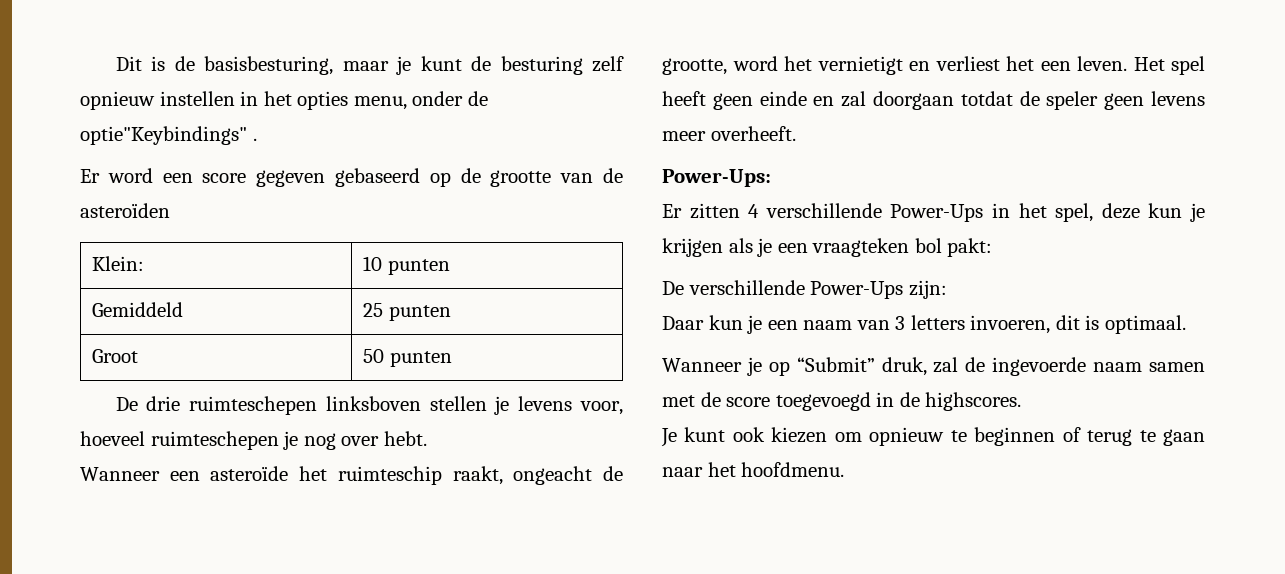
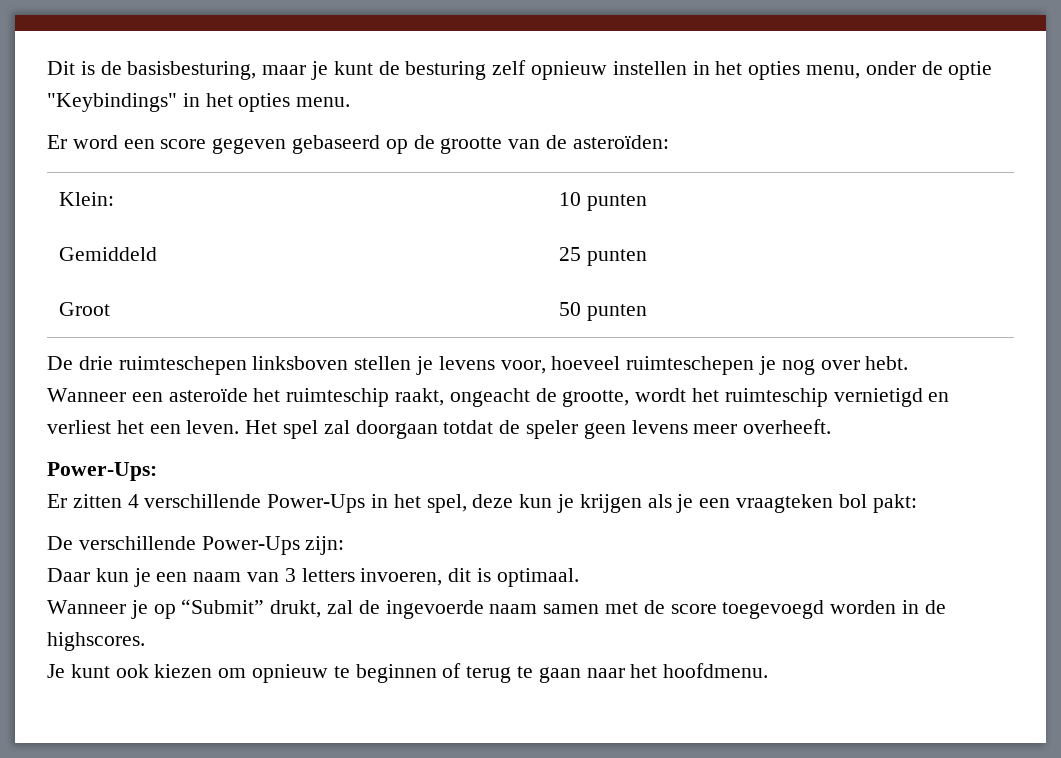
- Dit is de basisbesturing, maar je kunt de besturing zelf opnieuw instellen in het opties menu, onder de optie"Keybindings" .
+ Dit is de basisbesturing, maar je kunt de besturing zelf opnieuw instellen in het opties menu, onder de optie "Keybindings" in het opties menu.
- Er word een score gegeven gebaseerd op de grootte van de asteroïden
+ Er word een score gegeven gebaseerd op de grootte van de asteroïden:
- Wanneer een asteroïde het ruimteschip raakt, ongeacht de grootte, word het vernietigt en verliest het een leven.
+ Wanneer een asteroïde het ruimteschip raakt, ongeacht de grootte, wordt het ruimteschip vernietigd en verliest het een leven.
- Het spel heeft geen einde en zal doorgaan totdat de speler geen levens meer overheeft.
+ Het spel zal doorgaan totdat de speler geen levens meer overheeft.
- Wanneer je op “Submit” druk, zal de ingevoerde naam samen met de score toegevoegd in de highscores.
+ Wanneer je op “Submit” drukt, zal de ingevoerde naam samen met de score toegevoegd worden in de highscores.

